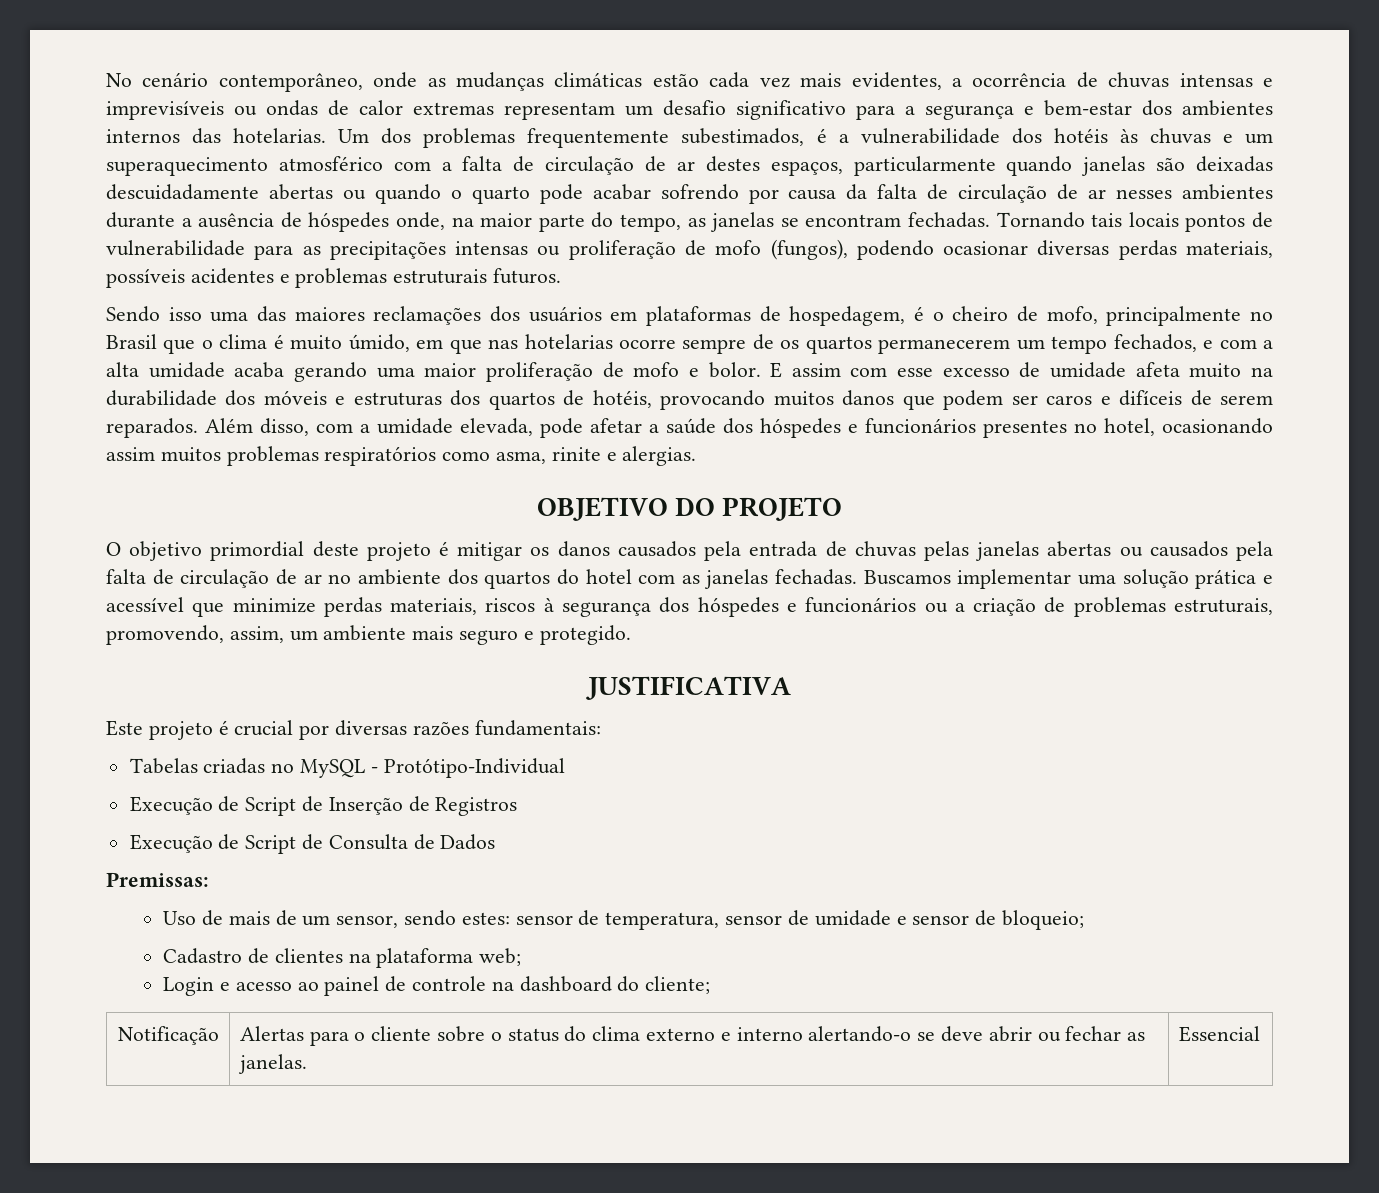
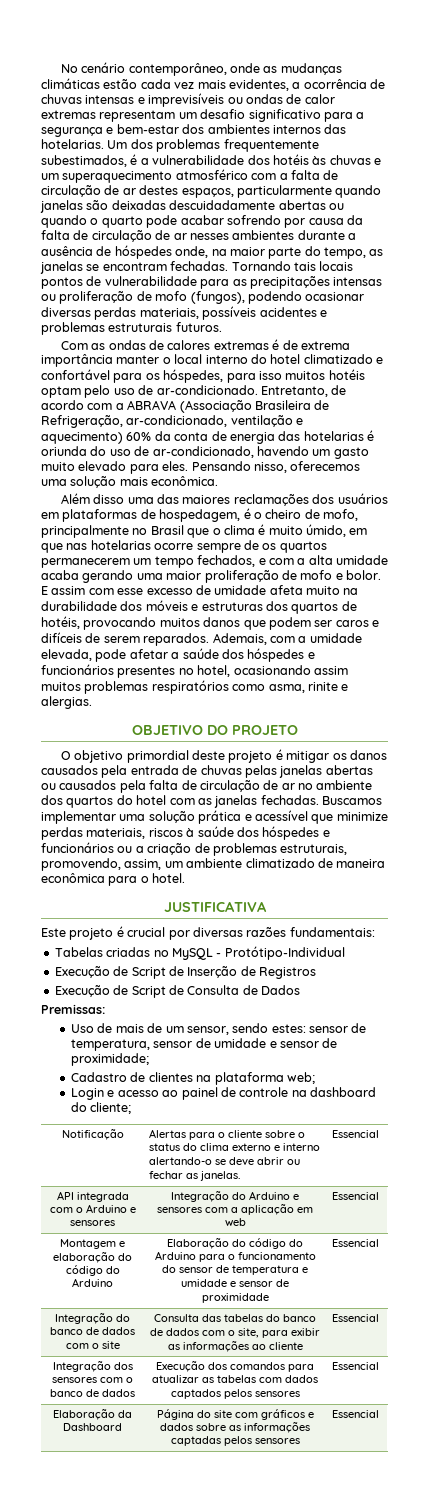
- Sendo isso uma das maiores reclamações dos usuários em plataformas de hospedagem, é o cheiro de mofo, principalmente no Brasil que o clima é muito úmido, em que nas hotelarias ocorre sempre de os quartos permanecerem um tempo fechados, e com a alta umidade acaba gerando uma maior proliferação de mofo e bolor.
+ Com as ondas de calores extremas é de extrema importância manter o local interno do hotel climatizado e confortável para os hóspedes, para isso muitos hotéis optam pelo uso de ar-condicionado. Entretanto, de acordo com a ABRAVA (Associação Brasileira de Refrigeração, ar-condicionado, ventilação e aquecimento) 60% da conta de energia das hotelarias é oriunda do uso de ar-condicionado, havendo um gasto muito elevado para eles. Pensando nisso, oferecemos uma solução mais econômica.
+ Além disso uma das maiores reclamações dos usuários em plataformas de hospedagem, é o cheiro de mofo, principalmente no Brasil que o clima é muito úmido, em que nas hotelarias ocorre sempre de os quartos permanecerem um tempo fechados, e com a alta umidade acaba gerando uma maior proliferação de mofo e bolor.
- Além disso, com a umidade elevada, pode afetar a saúde dos hóspedes e funcionários presentes no hotel, ocasionando assim muitos problemas respiratórios como asma, rinite e alergias.
+ Ademais, com a umidade elevada, pode afetar a saúde dos hóspedes e funcionários presentes no hotel, ocasionando assim muitos problemas respiratórios como asma, rinite e alergias.
- Buscamos implementar uma solução prática e acessível que minimize perdas materiais, riscos à segurança dos hóspedes e funcionários ou a criação de problemas estruturais, promovendo, assim, um ambiente mais seguro e protegido.
+ Buscamos implementar uma solução prática e acessível que minimize perdas materiais, riscos à saúde dos hóspedes e funcionários ou a criação de problemas estruturais, promovendo, assim, um ambiente climatizado de maneira econômica para o hotel.
- Uso de mais de um sensor, sendo estes: sensor de temperatura, sensor de umidade e sensor de bloqueio;
+ Uso de mais de um sensor, sendo estes: sensor de temperatura, sensor de umidade e sensor de proximidade;
+ API integrada com o Arduino e sensores | Integração do Arduino e sensores com a aplicação em web | Essencial
+ Montagem e elaboração do código do Arduino | Elaboração do código do Arduino para o funcionamento do sensor de temperatura e umidade e sensor de proximidade | Essencial
+ Integração do banco de dados com o site | Consulta das tabelas do banco de dados com o site, para exibir as informações ao cliente | Essencial
+ Integração dos sensores com o banco de dados | Execução dos comandos para atualizar as tabelas com dados captados pelos sensores | Essencial
+ Elaboração da Dashboard | Página do site com gráficos e dados sobre as informações captadas pelos sensores | Essencial

